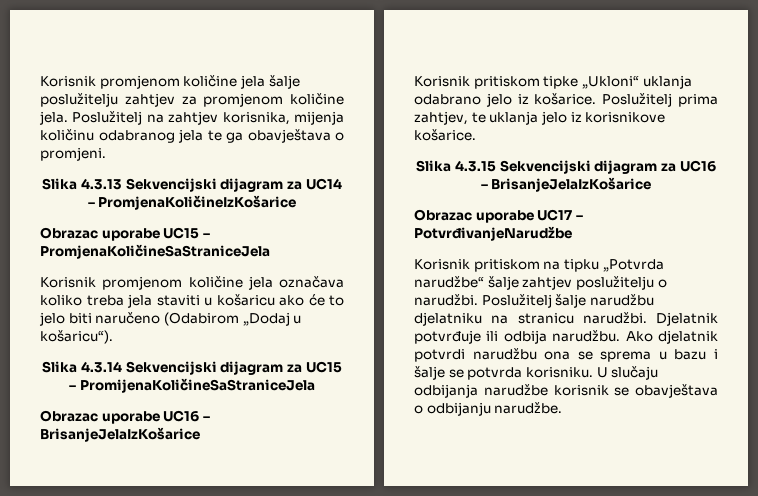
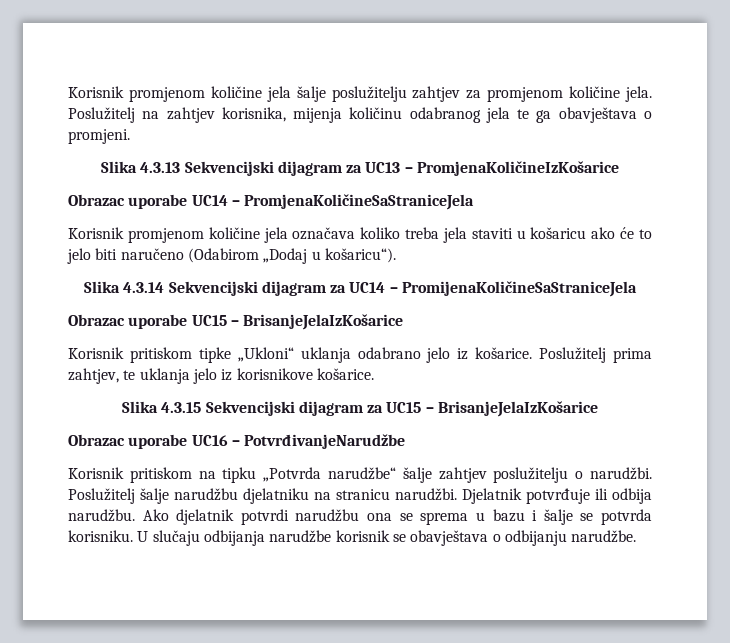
- Slika 4.3.13 Sekvencijski dijagram za UC14 – PromjenaKoličineIzKošarice
+ Slika 4.3.13 Sekvencijski dijagram za UC13 – PromjenaKoličineIzKošarice
- Obrazac uporabe UC15 – PromjenaKoličineSaStraniceJela
+ Obrazac uporabe UC14 – PromjenaKoličineSaStraniceJela
- Slika 4.3.14 Sekvencijski dijagram za UC15 – PromijenaKoličineSaStraniceJela
+ Slika 4.3.14 Sekvencijski dijagram za UC14 – PromijenaKoličineSaStraniceJela
- Obrazac uporabe UC16 – BrisanjeJelaIzKošarice
+ Obrazac uporabe UC15 – BrisanjeJelaIzKošarice
- Slika 4.3.15 Sekvencijski dijagram za UC16 – BrisanjeJelaIzKošarice
+ Slika 4.3.15 Sekvencijski dijagram za UC15 – BrisanjeJelaIzKošarice
- Obrazac uporabe UC17 – PotvrđivanjeNarudžbe
+ Obrazac uporabe UC16 – PotvrđivanjeNarudžbe

